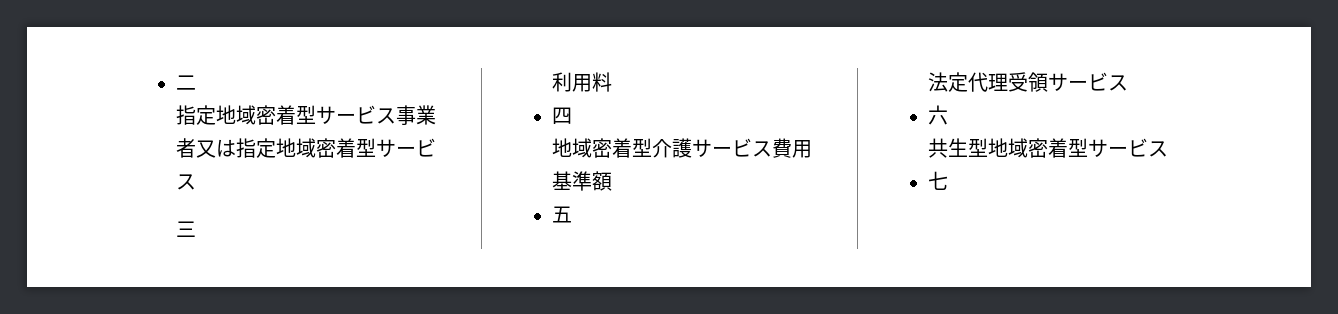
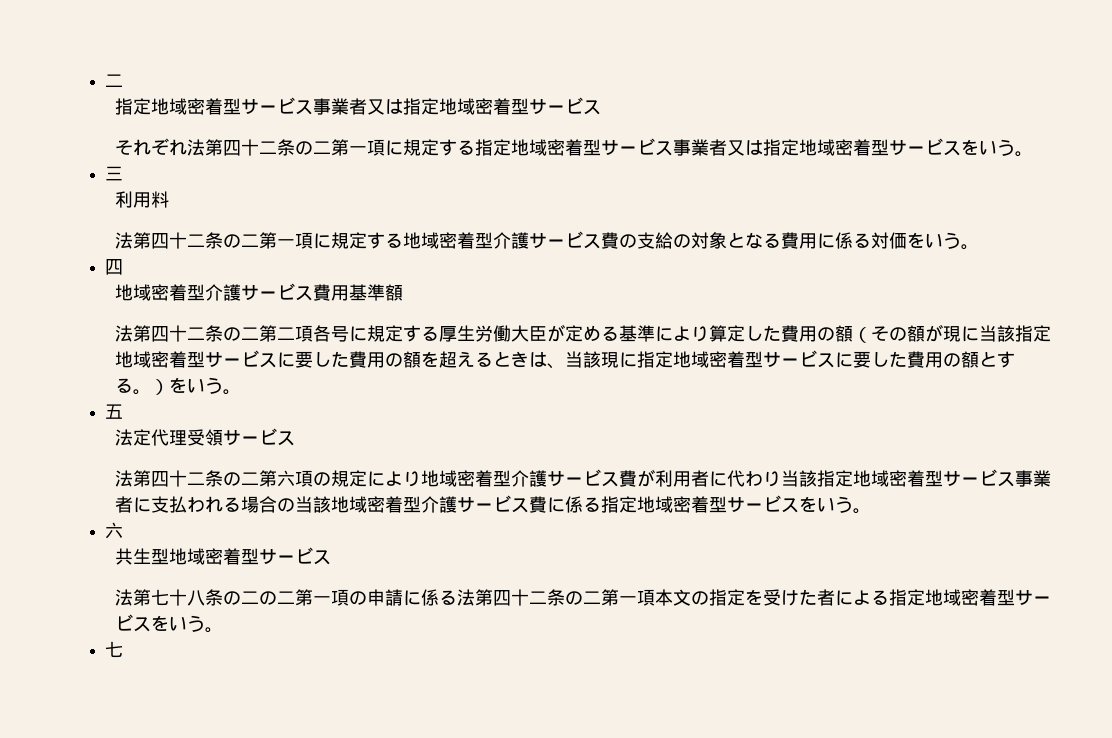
+ それぞれ法第四十二条の二第一項に規定する指定地域密着型サービス事業者又は指定地域密着型サービスをいう。
  三
  利用料
+ 法第四十二条の二第一項に規定する地域密着型介護サービス費の支給の対象となる費用に係る対価をいう。
+ 法第四十二条の二第二項各号に規定する厚生労働大臣が定める基準により算定した費用の額（その額が現に当該指定地域密着型サービスに要した費用の額を超えるときは、当該現に指定地域密着型サービスに要した費用の額とする。）をいう。
+ 法第四十二条の二第六項の規定により地域密着型介護サービス費が利用者に代わり当該指定地域密着型サービス事業者に支払われる場合の当該地域密着型介護サービス費に係る指定地域密着型サービスをいう。
+ 法第七十八条の二の二第一項の申請に係る法第四十二条の二第一項本文の指定を受けた者による指定地域密着型サービスをいう。

